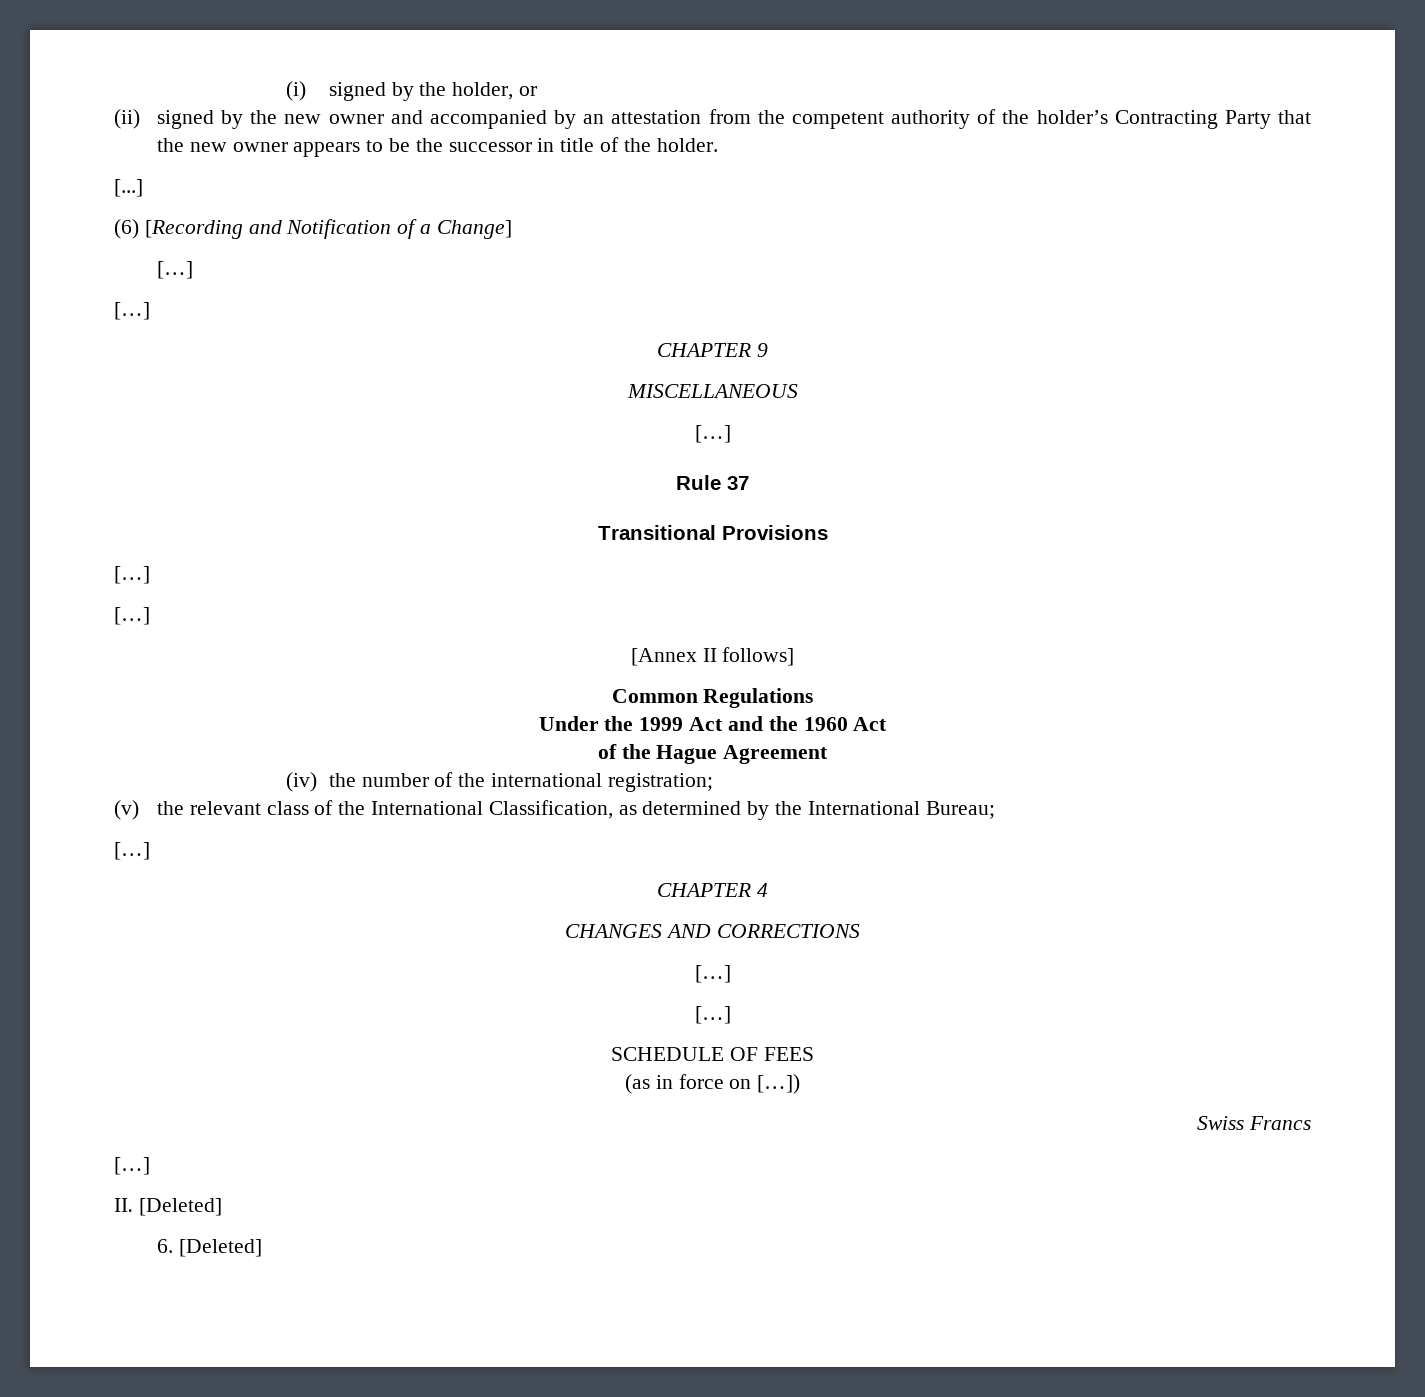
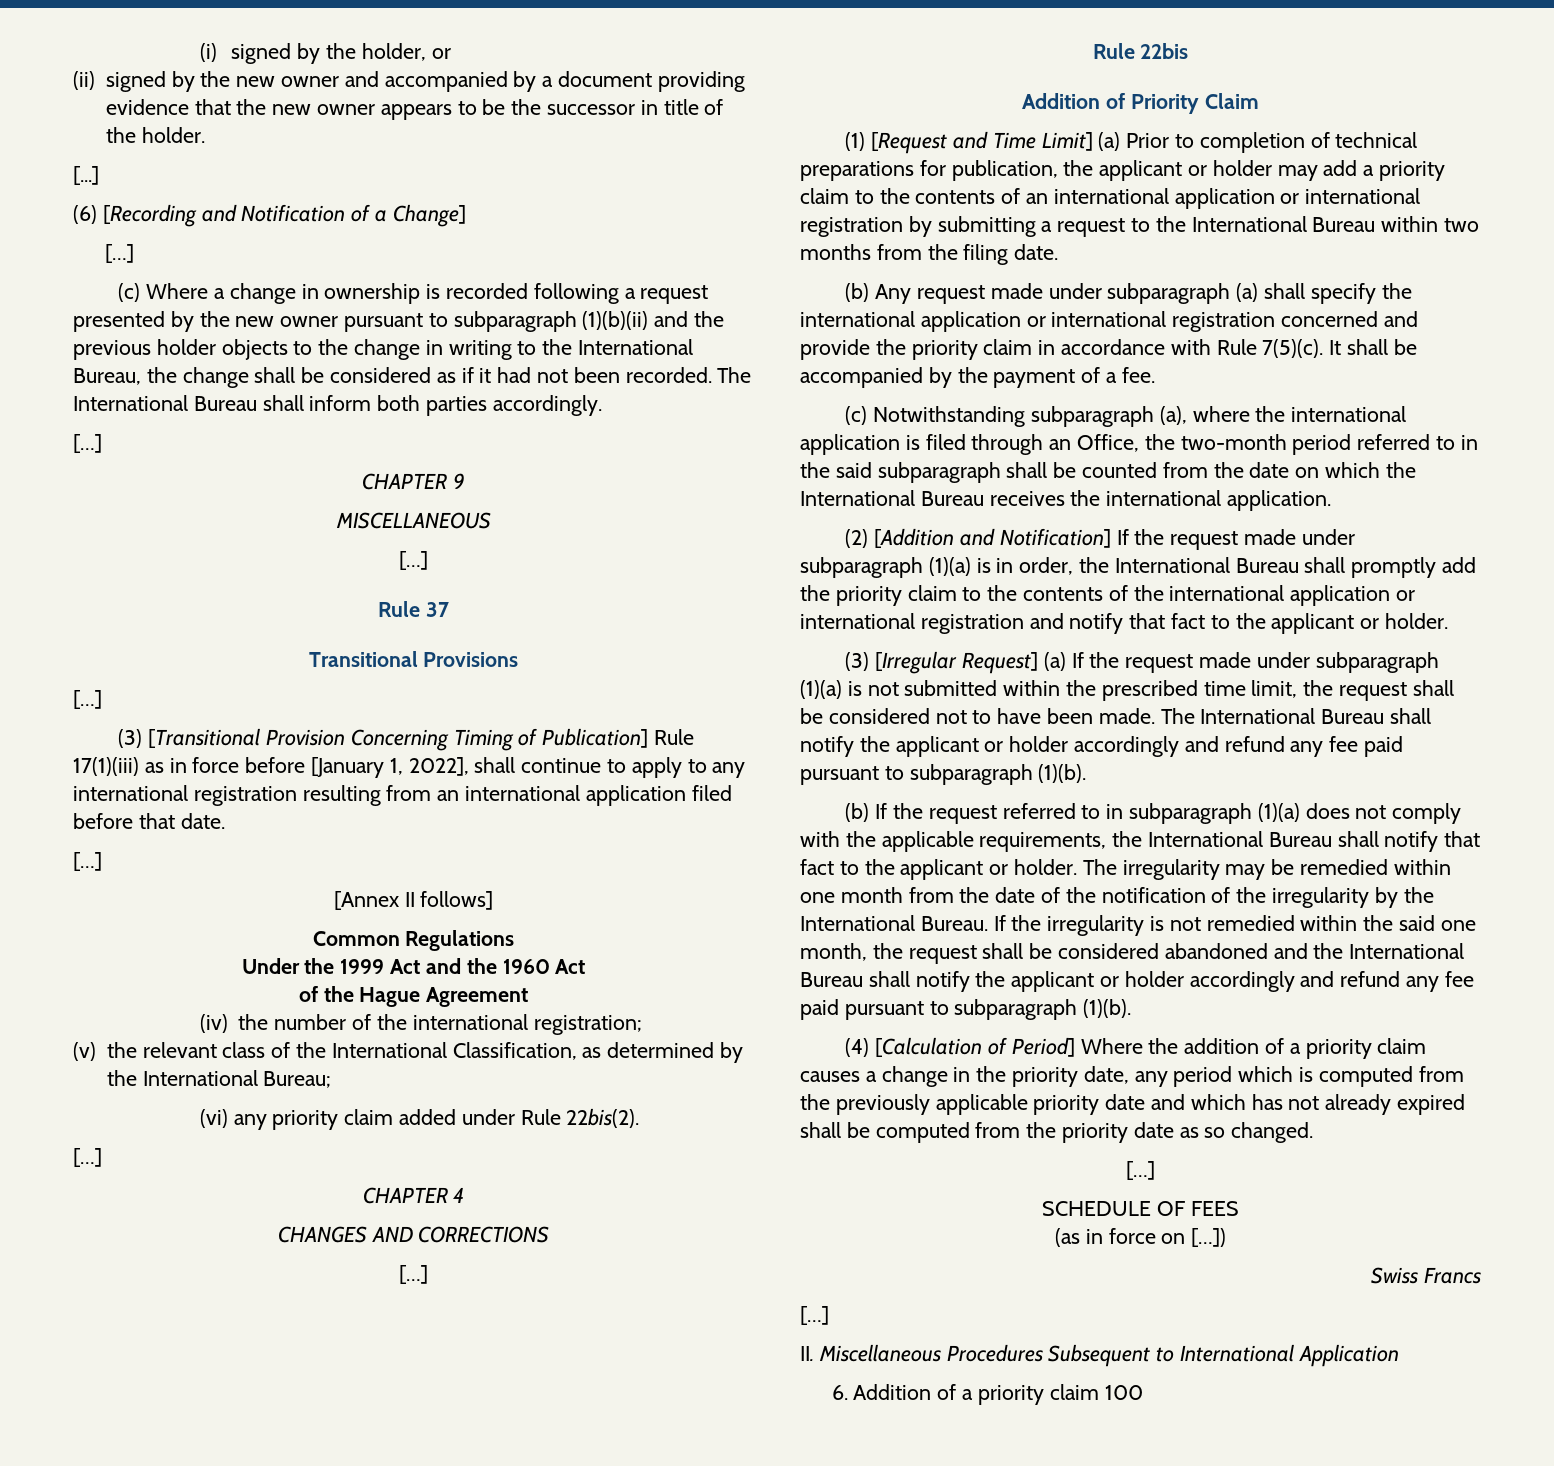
- (ii) signed by the new owner and accompanied by an attestation from the competent authority of the holder’s Contracting Party that the new owner appears to be the successor in title of the holder.
+ (ii) signed by the new owner and accompanied by a document providing evidence that the new owner appears to be the successor in title of the holder.
+ (c) Where a change in ownership is recorded following a request presented by the new owner pursuant to subparagraph (1)(b)(ii) and the previous holder objects to the change in writing to the International Bureau, the change shall be considered as if it had not been recorded. The International Bureau shall inform both parties accordingly.
+ (3) [Transitional Provision Concerning Timing of Publication] Rule 17(1)(iii) as in force before [January 1, 2022], shall continue to apply to any international registration resulting from an international application filed before that date.
+ (vi) any priority claim added under Rule 22bis(2).
+ Rule 22bis
+ Addition of Priority Claim
+ (1) [Request and Time Limit] (a) Prior to completion of technical preparations for publication, the applicant or holder may add a priority claim to the contents of an international application or international registration by submitting a request to the International Bureau within two months from the filing date.
+ (b) Any request made under subparagraph (a) shall specify the international application or international registration concerned and provide the priority claim in accordance with Rule 7(5)(c). It shall be accompanied by the payment of a fee.
+ (c) Notwithstanding subparagraph (a), where the international application is filed through an Office, the two-month period referred to in the said subparagraph shall be counted from the date on which the International Bureau receives the international application.
+ (2) [Addition and Notification] If the request made under subparagraph (1)(a) is in order, the International Bureau shall promptly add the priority claim to the contents of the international application or international registration and notify that fact to the applicant or holder.
+ (3) [Irregular Request] (a) If the request made under subparagraph (1)(a) is not submitted within the prescribed time limit, the request shall be considered not to have been made. The International Bureau shall notify the applicant or holder accordingly and refund any fee paid pursuant to subparagraph (1)(b).
+ (b) If the request referred to in subparagraph (1)(a) does not comply with the applicable requirements, the International Bureau shall notify that fact to the applicant or holder. The irregularity may be remedied within one month from the date of the notification of the irregularity by the International Bureau. If the irregularity is not remedied within the said one month, the request shall be considered abandoned and the International Bureau shall notify the applicant or holder accordingly and refund any fee paid pursuant to subparagraph (1)(b).
+ (4) [Calculation of Period] Where the addition of a priority claim causes a change in the priority date, any period which is computed from the previously applicable priority date and which has not already expired shall be computed from the priority date as so changed.
- II. [Deleted]
- 6. [Deleted]
+ II. Miscellaneous Procedures Subsequent to International Application
+ 6. Addition of a priority claim 100

